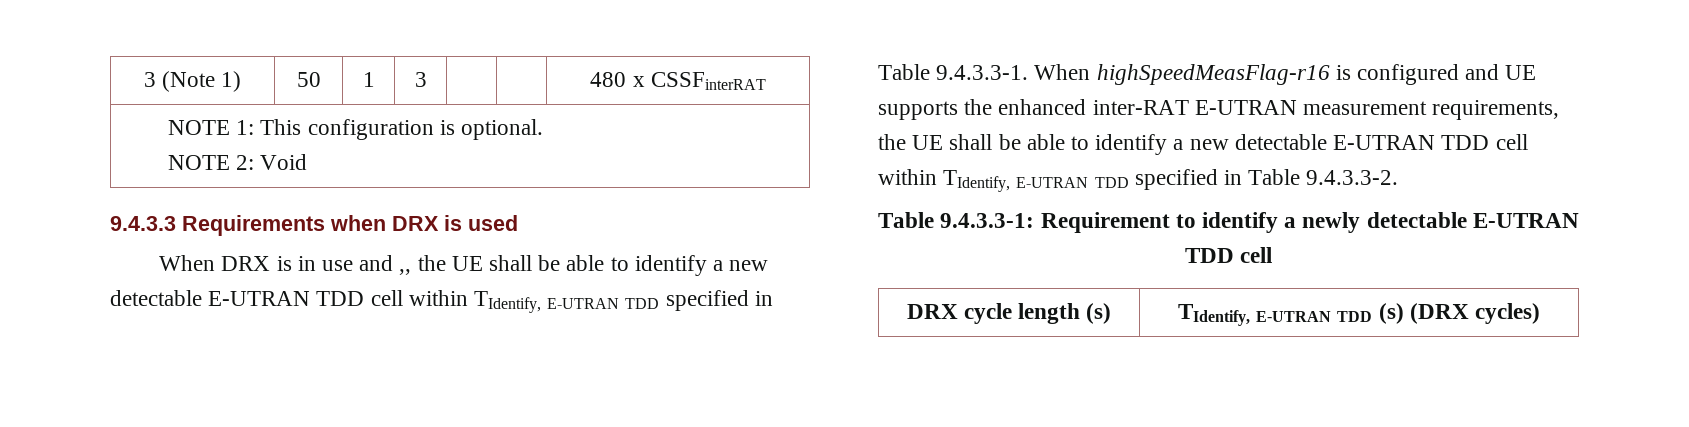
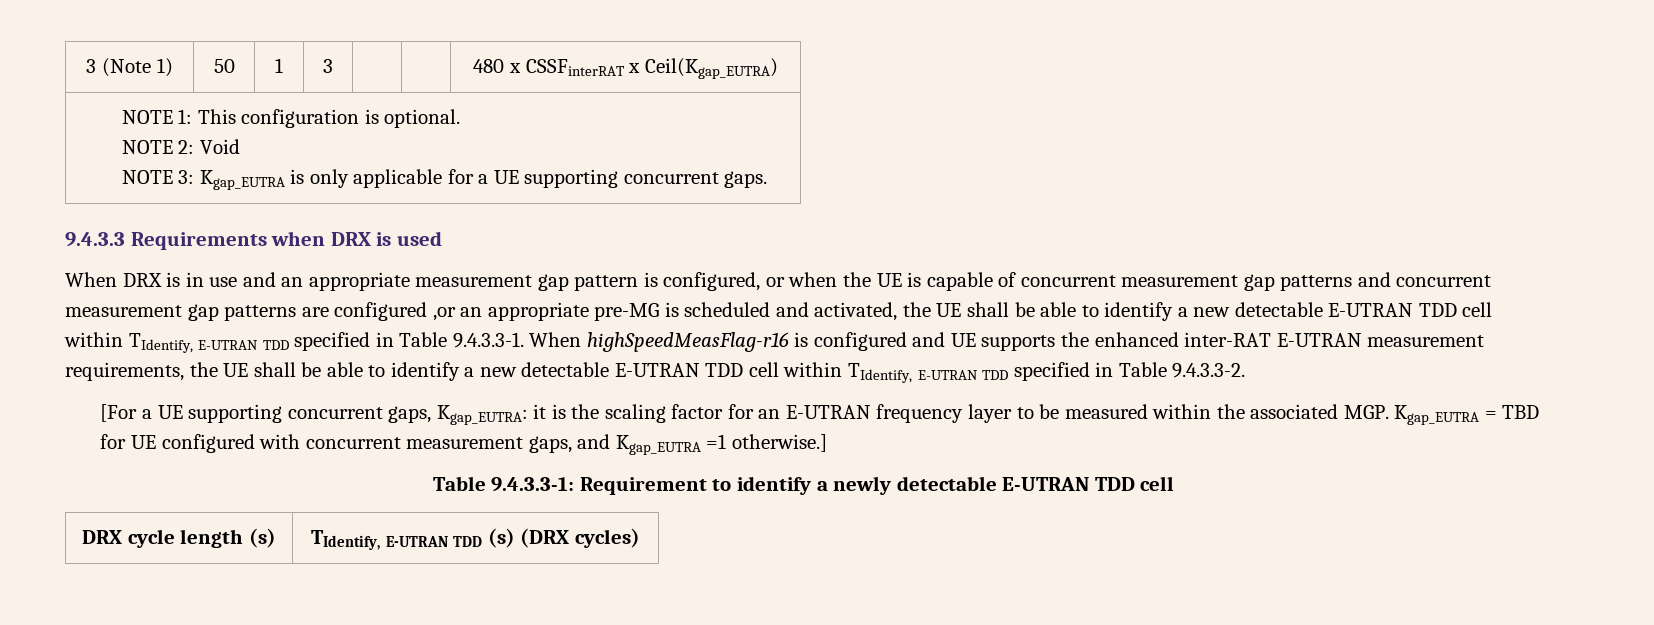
- 3 (Note 1) | 50 | 1 | 3 | | | 480 x CSSFinterRAT
+ 3 (Note 1) | 50 | 1 | 3 | | | 480 x CSSFinterRAT x Ceil(Kgap_EUTRA)
  NOTE 1: This configuration is optional.
  NOTE 2: Void
+ NOTE 3: Kgap_EUTRA is only applicable for a UE supporting concurrent gaps.
- When DRX is in use and ,, the UE shall be able to identify a new detectable E-UTRAN TDD cell within TIdentify, E-UTRAN TDD specified in Table 9.4.3.3-1. When highSpeedMeasFlag-r16 is configured and UE supports the enhanced inter-RAT E-UTRAN measurement requirements, the UE shall be able to identify a new detectable E-UTRAN TDD cell within TIdentify, E-UTRAN TDD specified in Table 9.4.3.3-2.
+ When DRX is in use and an appropriate measurement gap pattern is configured, or when the UE is capable of concurrent measurement gap patterns and concurrent measurement gap patterns are configured ,or an appropriate pre-MG is scheduled and activated, the UE shall be able to identify a new detectable E-UTRAN TDD cell within TIdentify, E-UTRAN TDD specified in Table 9.4.3.3-1. When highSpeedMeasFlag-r16 is configured and UE supports the enhanced inter-RAT E-UTRAN measurement requirements, the UE shall be able to identify a new detectable E-UTRAN TDD cell within TIdentify, E-UTRAN TDD specified in Table 9.4.3.3-2.
+ [For a UE supporting concurrent gaps, Kgap_EUTRA: it is the scaling factor for an E-UTRAN frequency layer to be measured within the associated MGP. Kgap_EUTRA = TBD for UE configured with concurrent measurement gaps, and Kgap_EUTRA =1 otherwise.]

